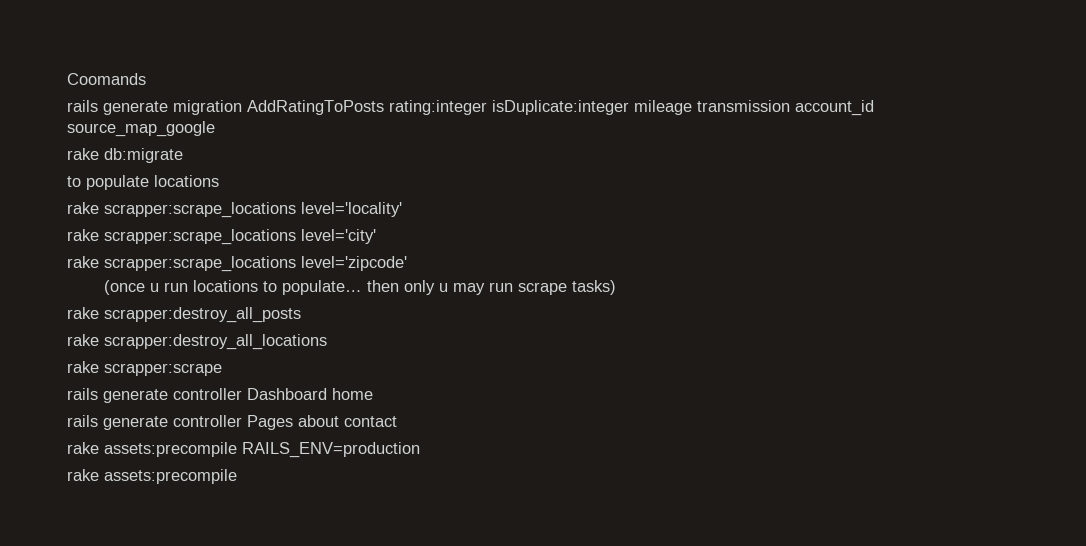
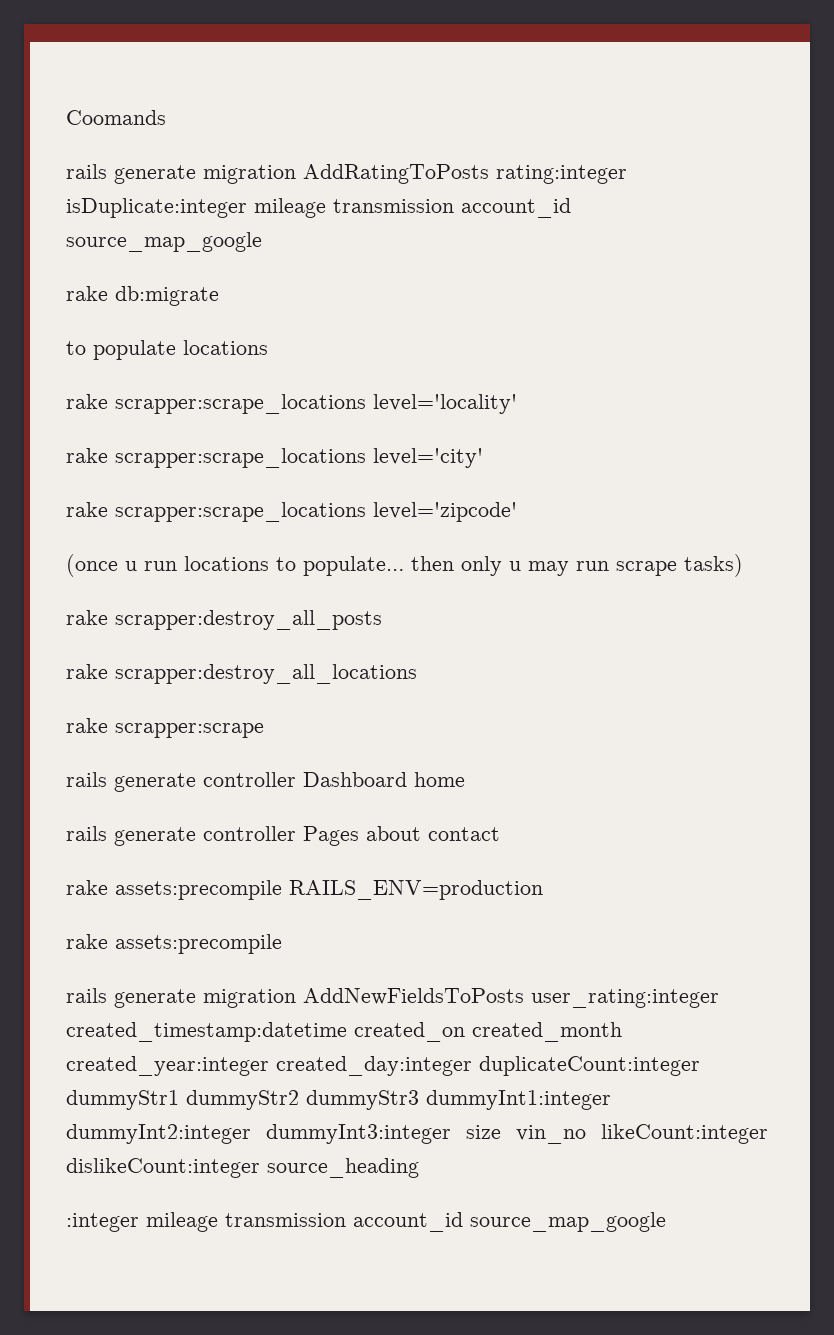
+ rails generate migration AddNewFieldsToPosts user_rating:integer created_timestamp:datetime created_on created_month created_year:integer created_day:integer duplicateCount:integer dummyStr1 dummyStr2 dummyStr3 dummyInt1:integer dummyInt2:integer dummyInt3:integer size vin_no likeCount:integer dislikeCount:integer source_heading
+ :integer mileage transmission account_id source_map_google

